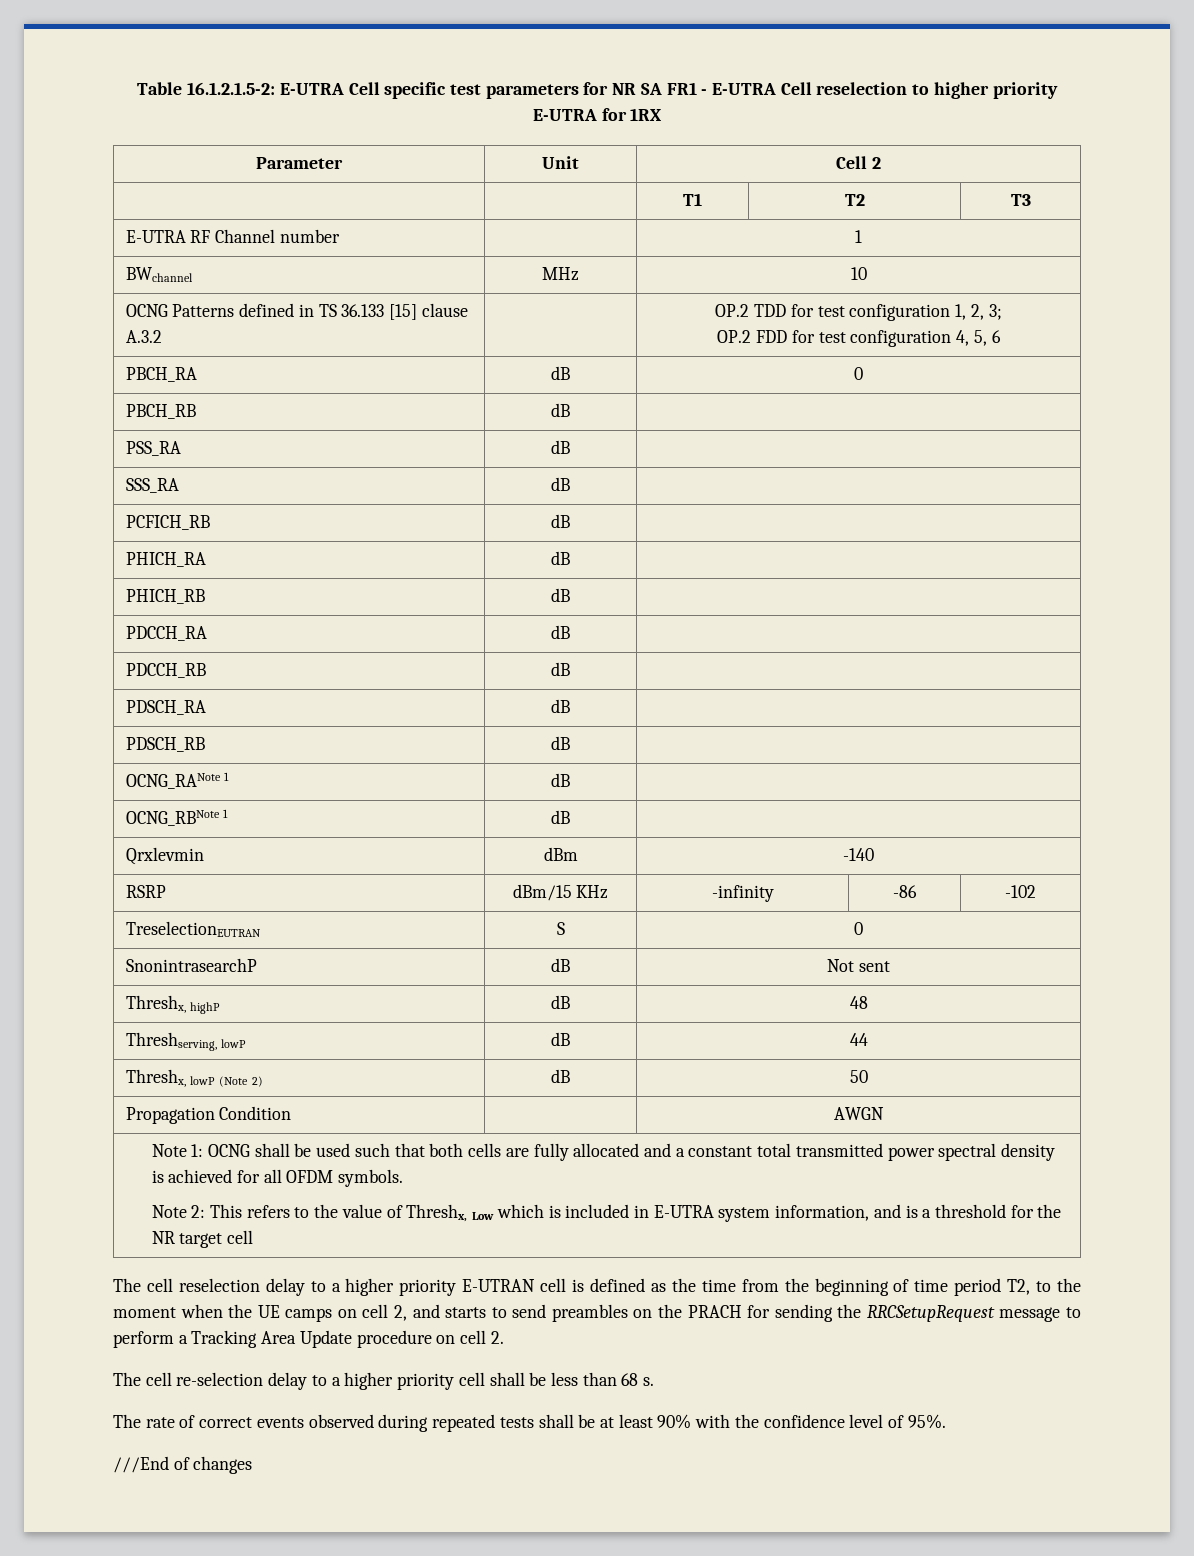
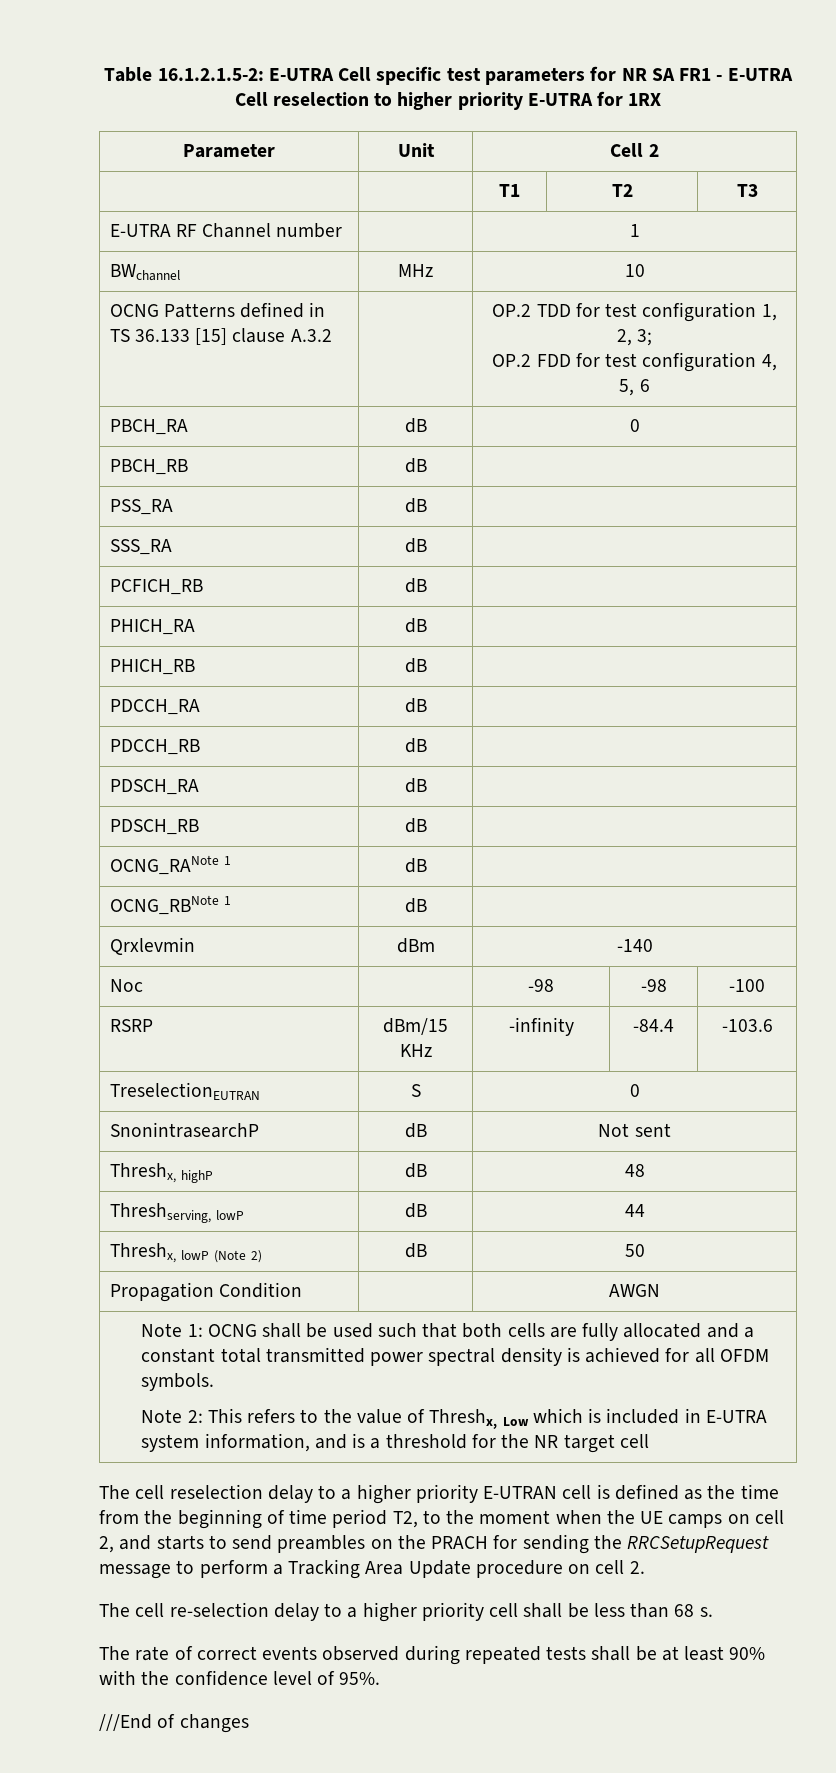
+ Noc | | -98 | -98 | -100
- RSRP | dBm/15 KHz | -infinity | -86 | -102
+ RSRP | dBm/15 KHz | -infinity | -84.4 | -103.6

